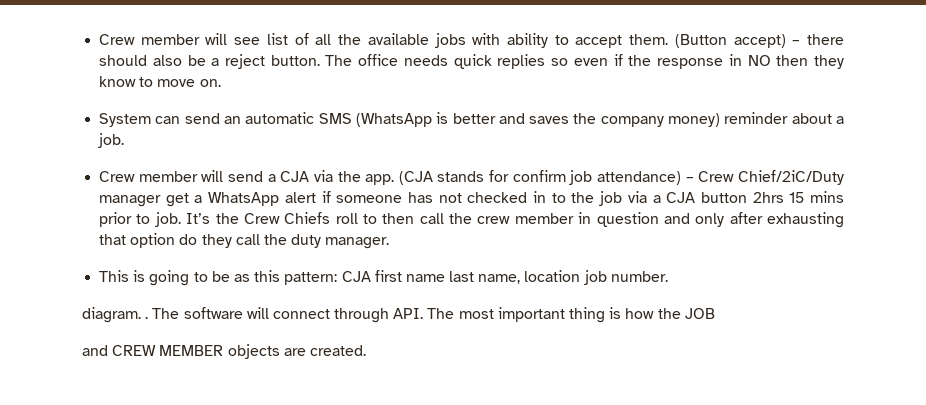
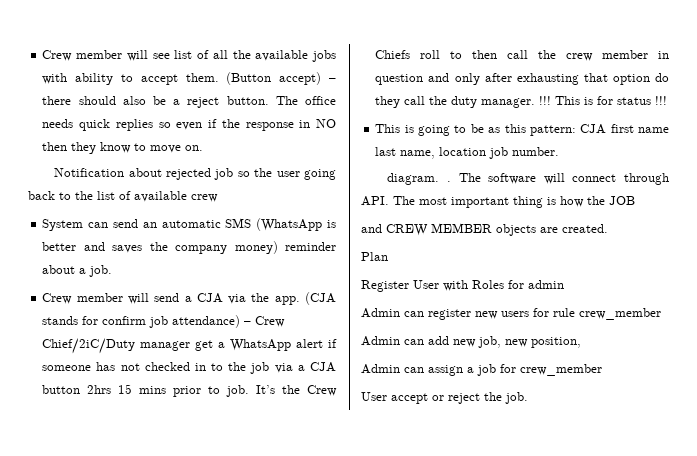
+ Notification about rejected job so the user going back to the list of available crew
+ !!! This is for status !!!
+ Plan
+ Register User with Roles for admin
+ Admin can register new users for rule crew_member
+ Admin can add new job, new position,
+ Admin can assign a job for crew_member
+ User accept or reject the job.

